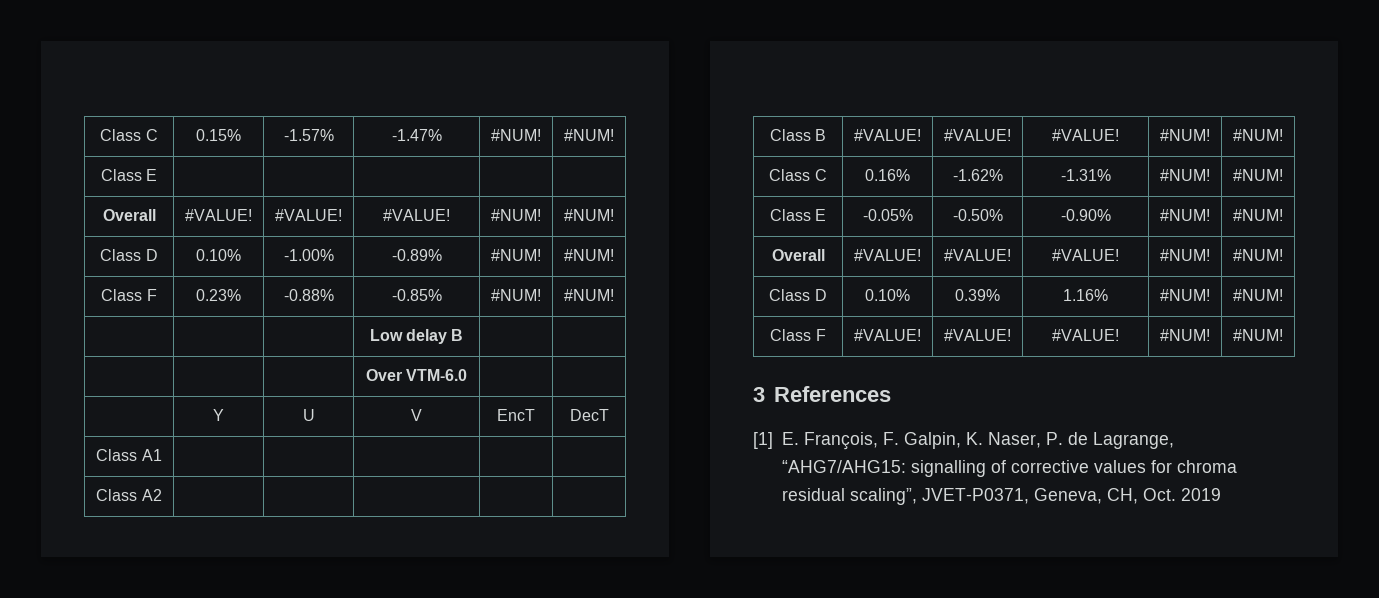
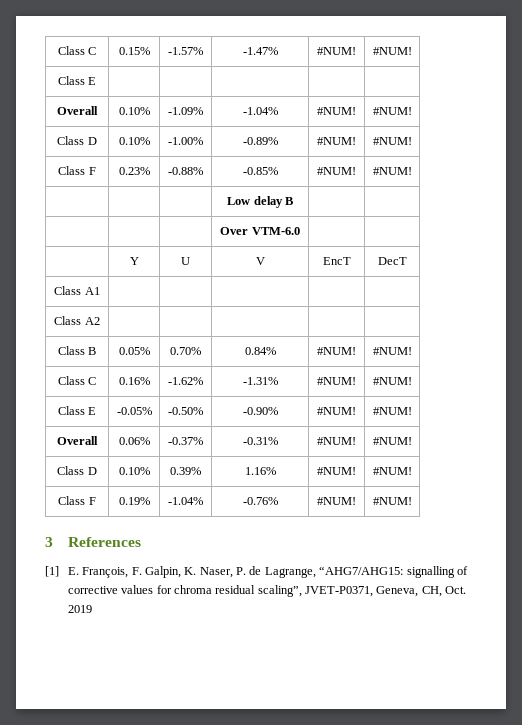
  Class E | | | | |
- Overall | #VALUE! | #VALUE! | #VALUE! | #NUM! | #NUM!
+ Overall | 0.10% | -1.09% | -1.04% | #NUM! | #NUM!
- Class B | #VALUE! | #VALUE! | #VALUE! | #NUM! | #NUM!
+ Class B | 0.05% | 0.70% | 0.84% | #NUM! | #NUM!
  Class E | -0.05% | -0.50% | -0.90% | #NUM! | #NUM!
- Overall | #VALUE! | #VALUE! | #VALUE! | #NUM! | #NUM!
+ Overall | 0.06% | -0.37% | -0.31% | #NUM! | #NUM!
- Class F | #VALUE! | #VALUE! | #VALUE! | #NUM! | #NUM!
+ Class F | 0.19% | -1.04% | -0.76% | #NUM! | #NUM!

